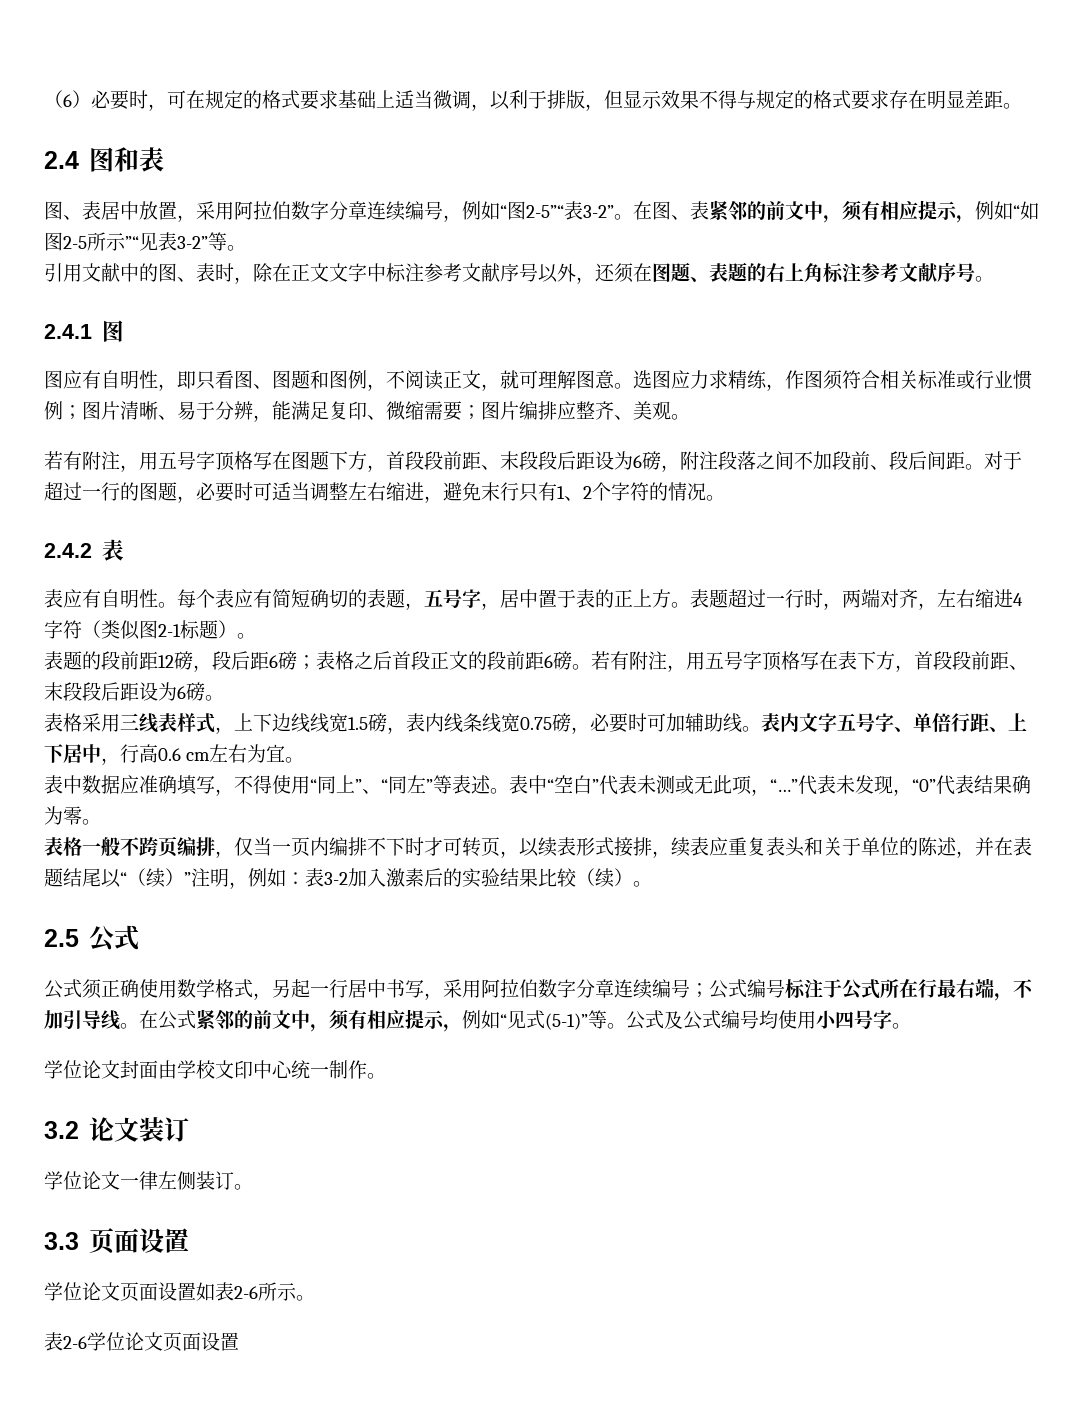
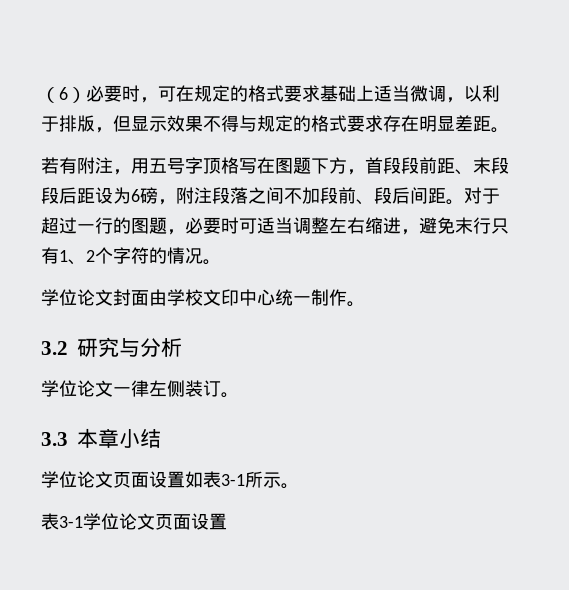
- 2.4图和表
- 图、表居中放置，采用阿拉伯数字分章连续编号，例如“图2-5”“表3-2”。在图、表紧邻的前文中，须有相应提示，例如“如图2-5所示”“见表3-2”等。
- 引用文献中的图、表时，除在正文文字中标注参考文献序号以外，还须在图题、表题的右上角标注参考文献序号。
- 2.4.1图
- 图应有自明性，即只看图、图题和图例，不阅读正文，就可理解图意。选图应力求精练，作图须符合相关标准或行业惯例；图片清晰、易于分辨，能满足复印、微缩需要；图片编排应整齐、美观。
- 2.4.2表
- 表应有自明性。每个表应有简短确切的表题，五号字，居中置于表的正上方。表题超过一行时，两端对齐，左右缩进4字符（类似图2-1标题）。
- 表题的段前距12磅，段后距6磅；表格之后首段正文的段前距6磅。若有附注，用五号字顶格写在表下方，首段段前距、末段段后距设为6磅。
- 表格采用三线表样式，上下边线线宽1.5磅，表内线条线宽0.75磅，必要时可加辅助线。表内文字五号字、单倍行距、上下居中，行高0.6 cm左右为宜。
- 表中数据应准确填写，不得使用“同上”、“同左”等表述。表中“空白”代表未测或无此项，“…”代表未发现，“0”代表结果确为零。
- 表格一般不跨页编排，仅当一页内编排不下时才可转页，以续表形式接排，续表应重复表头和关于单位的陈述，并在表题结尾以“（续）”注明，例如：表3-2加入激素后的实验结果比较（续）。
- 2.5公式
- 公式须正确使用数学格式，另起一行居中书写，采用阿拉伯数字分章连续编号；公式编号标注于公式所在行最右端，不加引导线。在公式紧邻的前文中，须有相应提示，例如“见式(5-1)”等。公式及公式编号均使用小四号字。
- 3.2论文装订
+ 3.2研究与分析
- 3.3页面设置
+ 3.3本章小结
- 学位论文页面设置如表2-6所示。
+ 学位论文页面设置如表3-1所示。
- 表2-6学位论文页面设置
+ 表3-1学位论文页面设置

